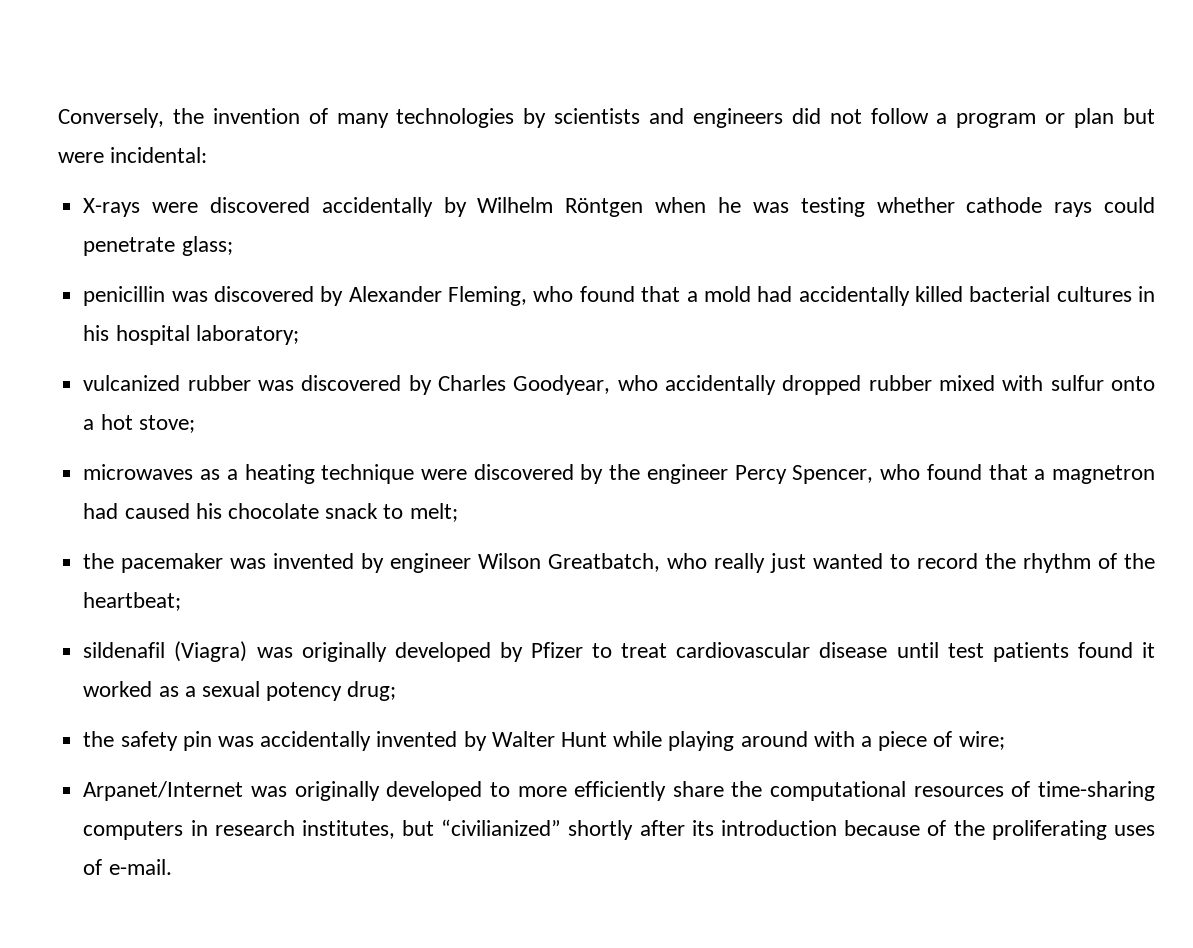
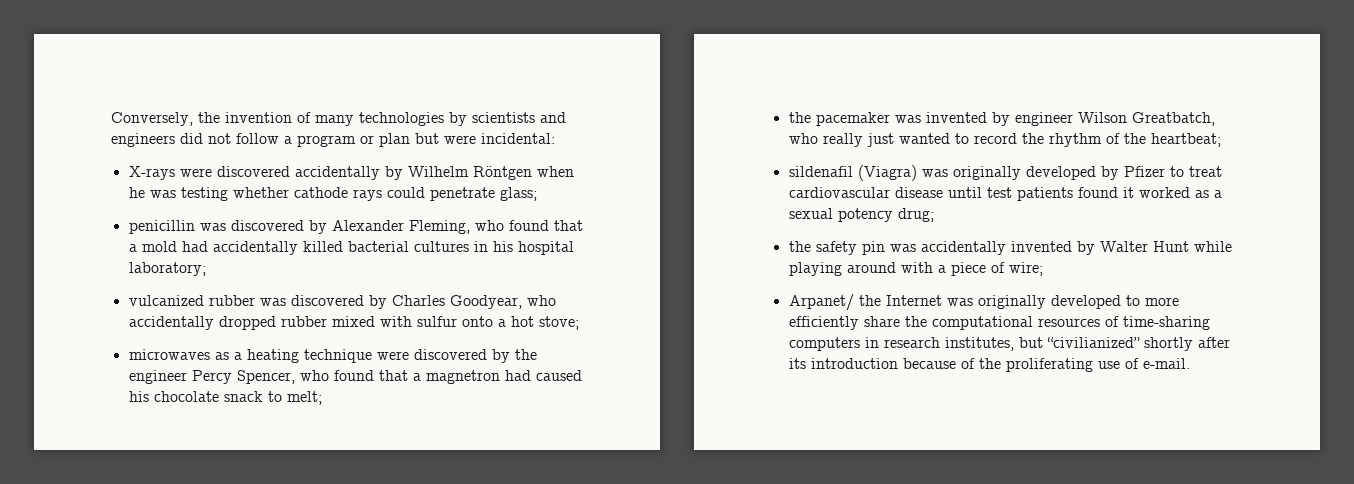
- Arpanet/Internet was originally developed to more efficiently share the computational resources of time-sharing computers in research institutes, but “civilianized” shortly after its introduction because of the proliferating uses of e-mail.
+ Arpanet/ the Internet was originally developed to more efficiently share the computational resources of time-sharing computers in research institutes, but “civilianized” shortly after its introduction because of the proliferating use of e-mail.

